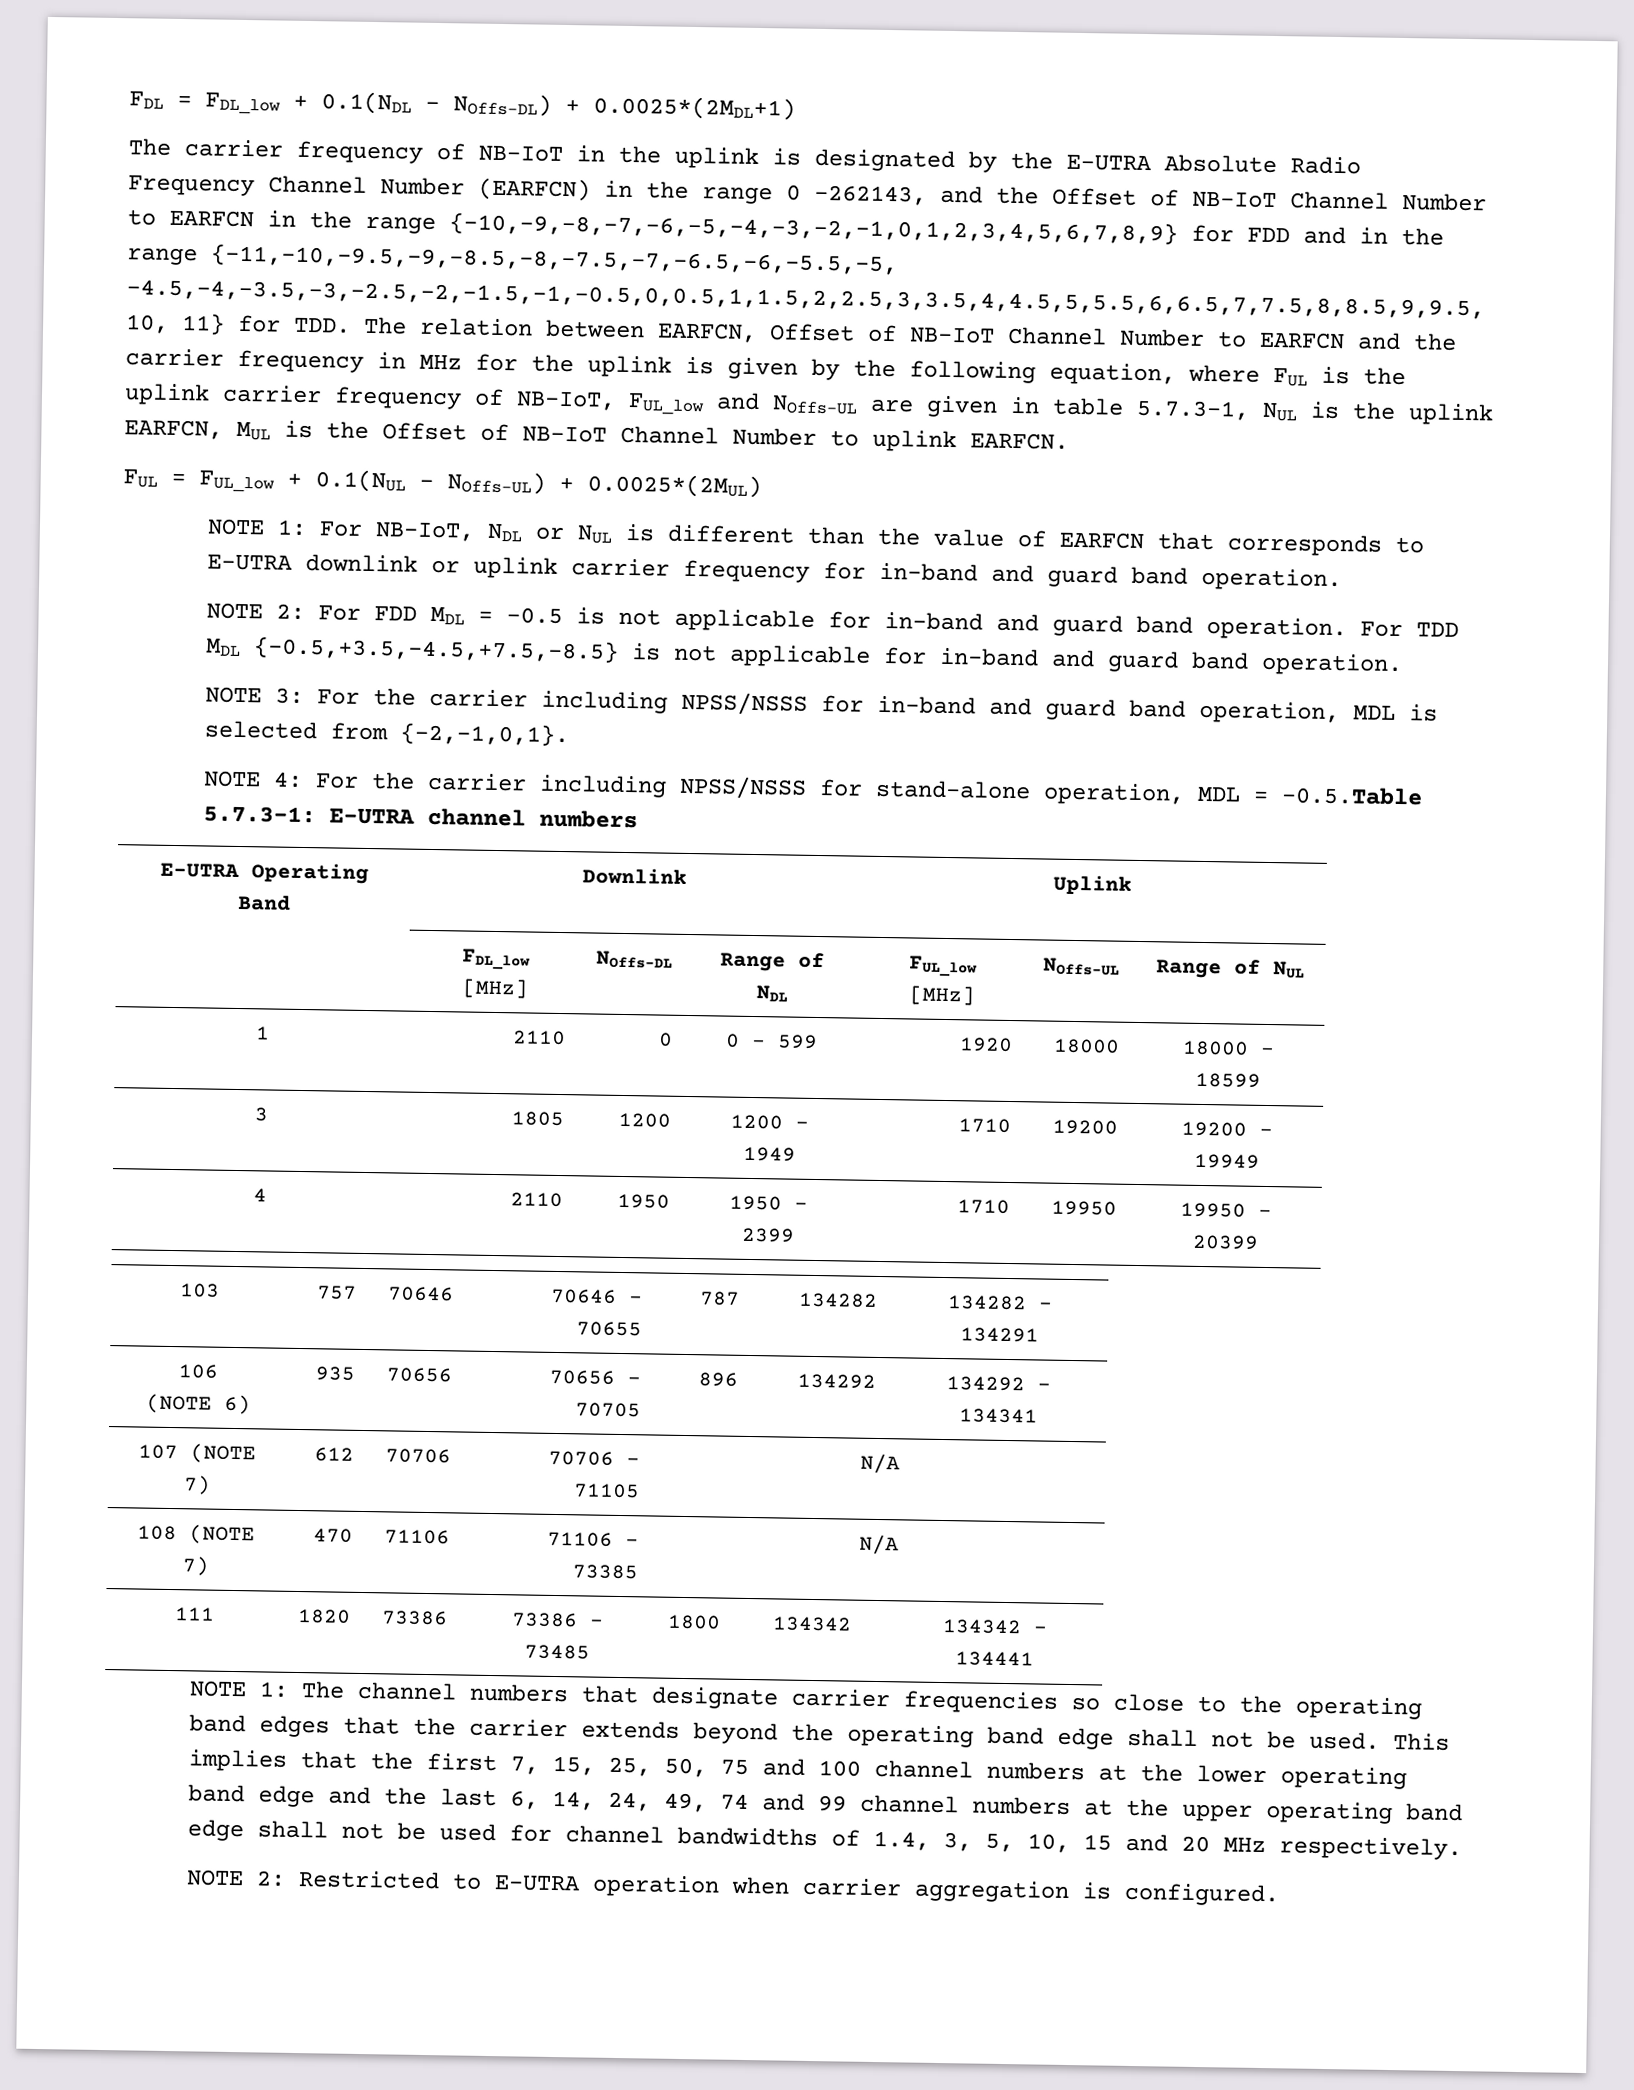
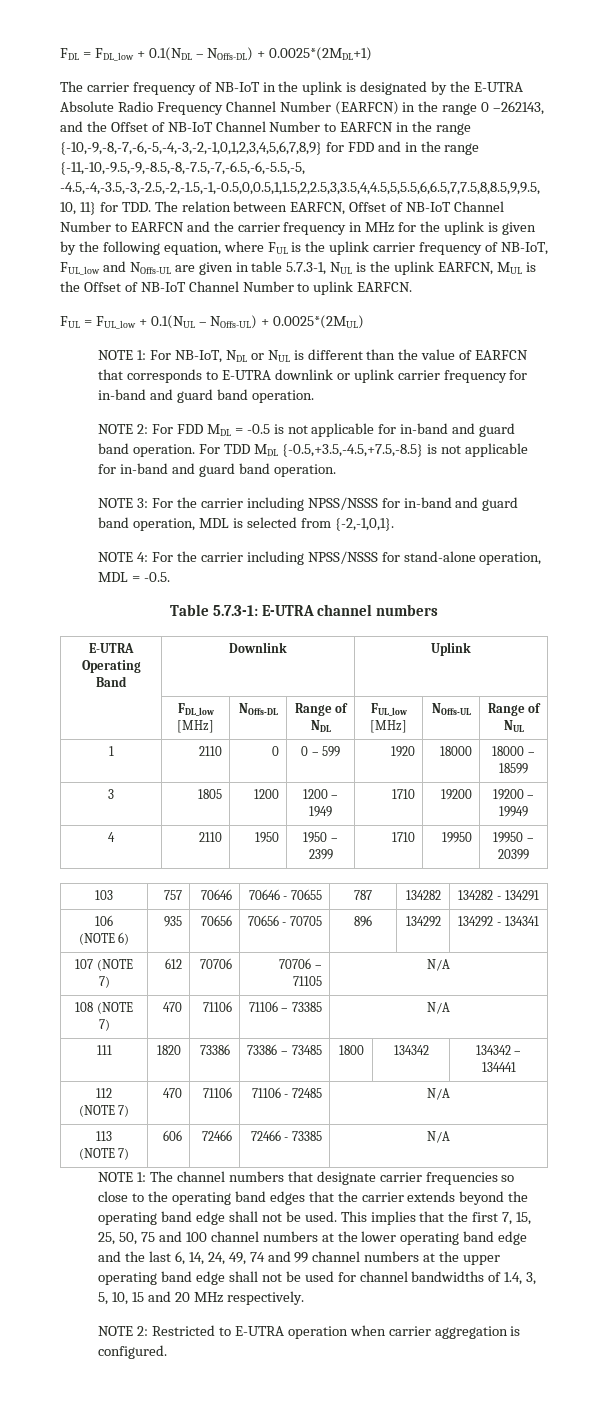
- NOTE 4: For the carrier including NPSS/NSSS for stand-alone operation, MDL = -0.5.Table 5.7.3-1: E-UTRA channel numbers
+ NOTE 4: For the carrier including NPSS/NSSS for stand-alone operation, MDL = -0.5.
+ Table 5.7.3-1: E-UTRA channel numbers
+ 112
+ (NOTE 7) | 470 | 71106 | 71106 - 72485 | N/A
+ 113
+ (NOTE 7) | 606 | 72466 | 72466 - 73385 | N/A

